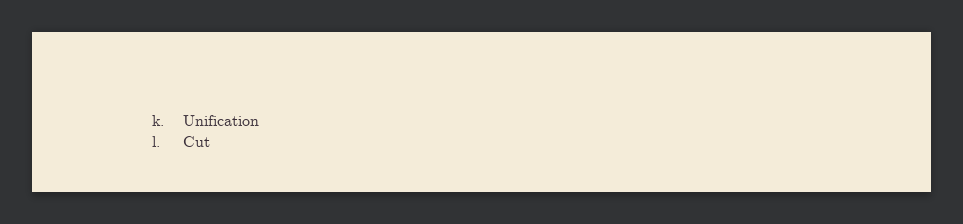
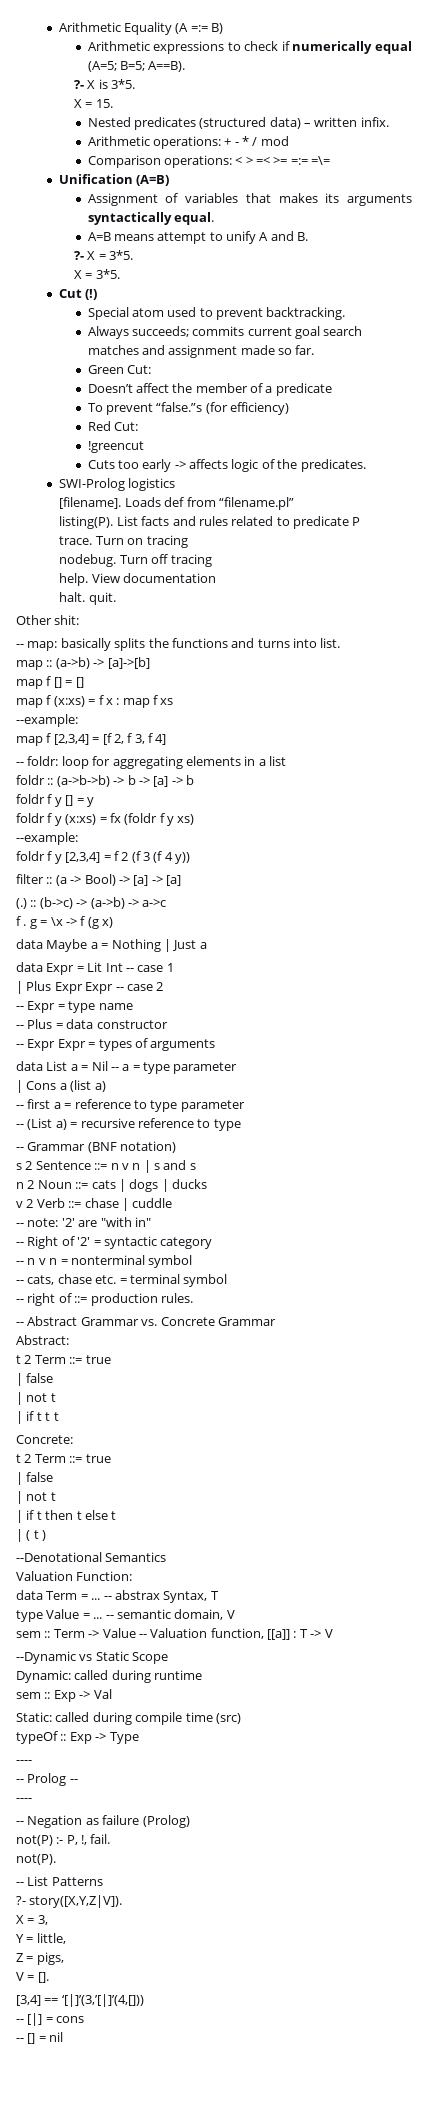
- k. Unification
- l. Cut
+ Arithmetic Equality (A =:= B)
+ Arithmetic expressions to check if numerically equal (A=5; B=5; A==B).
+ ?- X is 3*5.
+ X = 15.
+ Nested predicates (structured data) – written infix.
+ Arithmetic operations: + - * / mod
+ Comparison operations: < > =< >= =:= =\=
+ Unification (A=B)
+ Assignment of variables that makes its arguments syntactically equal.
+ A=B means attempt to unify A and B.
+ ?- X = 3*5.
+ X = 3*5.
+ Cut (!)
+ Special atom used to prevent backtracking.
+ Always succeeds; commits current goal search matches and assignment made so far.
+ Green Cut:
+ Doesn’t affect the member of a predicate
+ To prevent “false.”s (for efficiency)
+ Red Cut:
+ !greencut
+ Cuts too early -> affects logic of the predicates.
+ SWI-Prolog logistics
+ [filename]. Loads def from “filename.pl”
+ listing(P). List facts and rules related to predicate P
+ trace. Turn on tracing
+ nodebug. Turn off tracing
+ help. View documentation
+ halt. quit.
+ Other shit:
+ -- map: basically splits the functions and turns into list.
+ map :: (a->b) -> [a]->[b]
+ map f [] = []
+ map f (x:xs) = f x : map f xs
+ --example:
+ map f [2,3,4] = [f 2, f 3, f 4]
+ -- foldr: loop for aggregating elements in a list
+ foldr :: (a->b->b) -> b -> [a] -> b
+ foldr f y [] = y
+ foldr f y (x:xs) = fx (foldr f y xs)
+ --example:
+ foldr f y [2,3,4] = f 2 (f 3 (f 4 y))
+ filter :: (a -> Bool) -> [a] -> [a]
+ (.) :: (b->c) -> (a->b) -> a->c
+ f . g = \x -> f (g x)
+ data Maybe a = Nothing | Just a
+ data Expr = Lit Int -- case 1
+ | Plus Expr Expr -- case 2
+ -- Expr = type name
+ -- Plus = data constructor
+ -- Expr Expr = types of arguments
+ data List a = Nil -- a = type parameter
+ | Cons a (list a)
+ -- first a = reference to type parameter
+ -- (List a) = recursive reference to type
+ -- Grammar (BNF notation)
+ s 2 Sentence ::= n v n | s and s
+ n 2 Noun ::= cats | dogs | ducks
+ v 2 Verb ::= chase | cuddle
+ -- note: '2' are "with in"
+ -- Right of '2' = syntactic category
+ -- n v n = nonterminal symbol
+ -- cats, chase etc. = terminal symbol
+ -- right of ::= production rules.
+ -- Abstract Grammar vs. Concrete Grammar
+ Abstract:
+ t 2 Term ::= true
+ | false
+ | not t
+ | if t t t
+ Concrete:
+ t 2 Term ::= true
+ | false
+ | not t
+ | if t then t else t
+ | ( t )
+ --Denotational Semantics
+ Valuation Function:
+ data Term = ... -- abstrax Syntax, T
+ type Value = ... -- semantic domain, V
+ sem :: Term -> Value -- Valuation function, [[a]] : T -> V
+ --Dynamic vs Static Scope
+ Dynamic: called during runtime
+ sem :: Exp -> Val
+ Static: called during compile time (src)
+ typeOf :: Exp -> Type
+ ----
+ -- Prolog --
+ ----
+ -- Negation as failure (Prolog)
+ not(P) :- P, !, fail.
+ not(P).
+ -- List Patterns
+ ?- story([X,Y,Z|V]).
+ X = 3,
+ Y = little,
+ Z = pigs,
+ V = [].
+ [3,4] == ‘[|]’(3,’[|]’(4,[]))
+ -- [|] = cons
+ -- [] = nil

